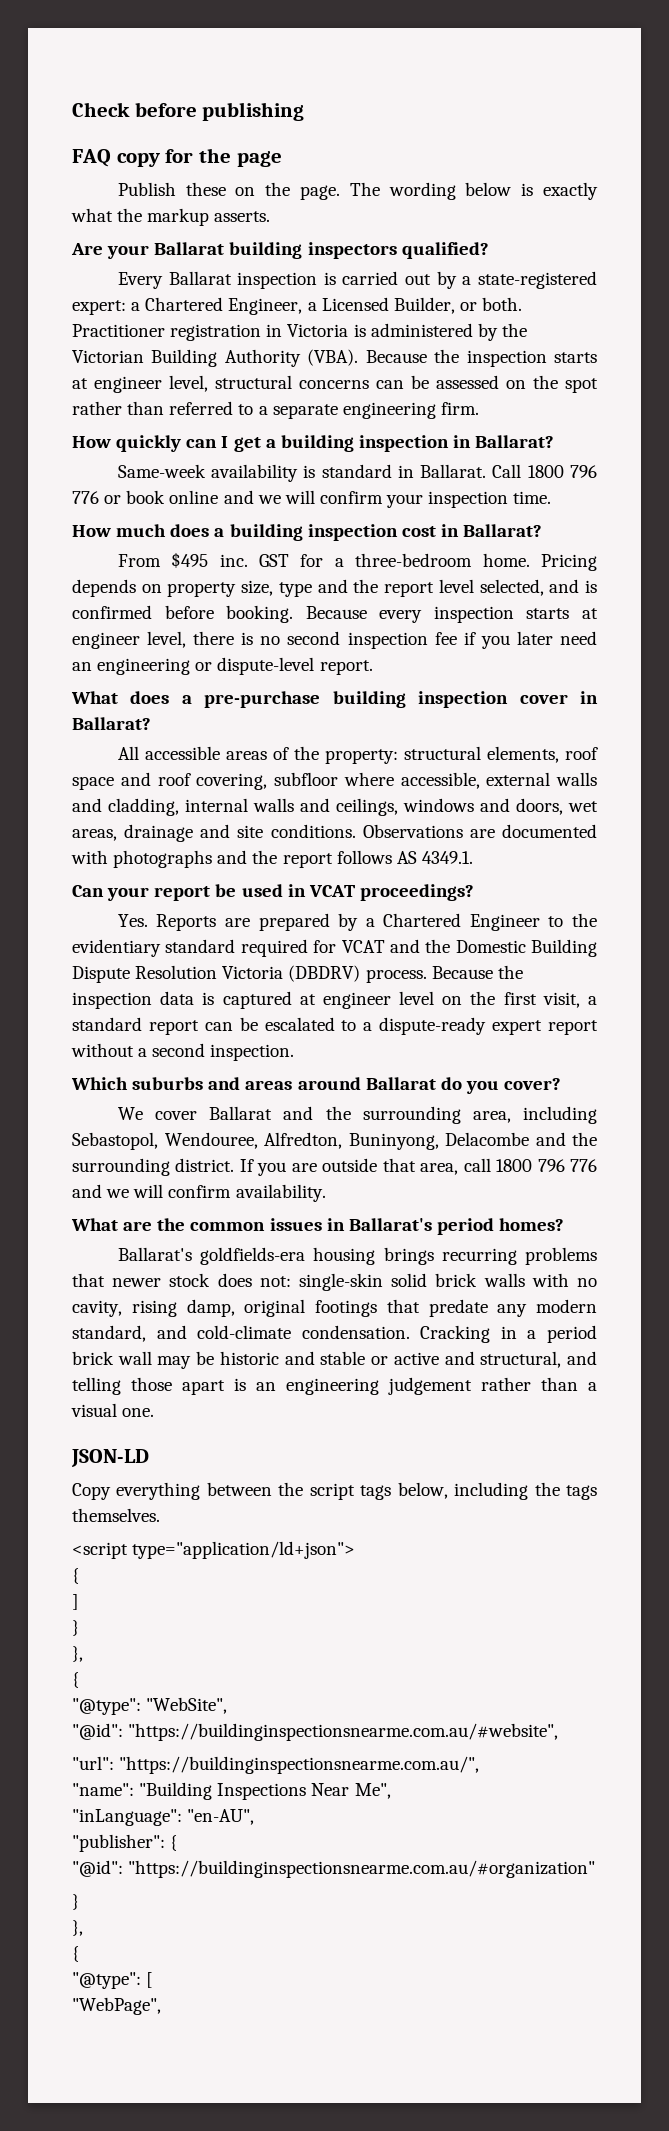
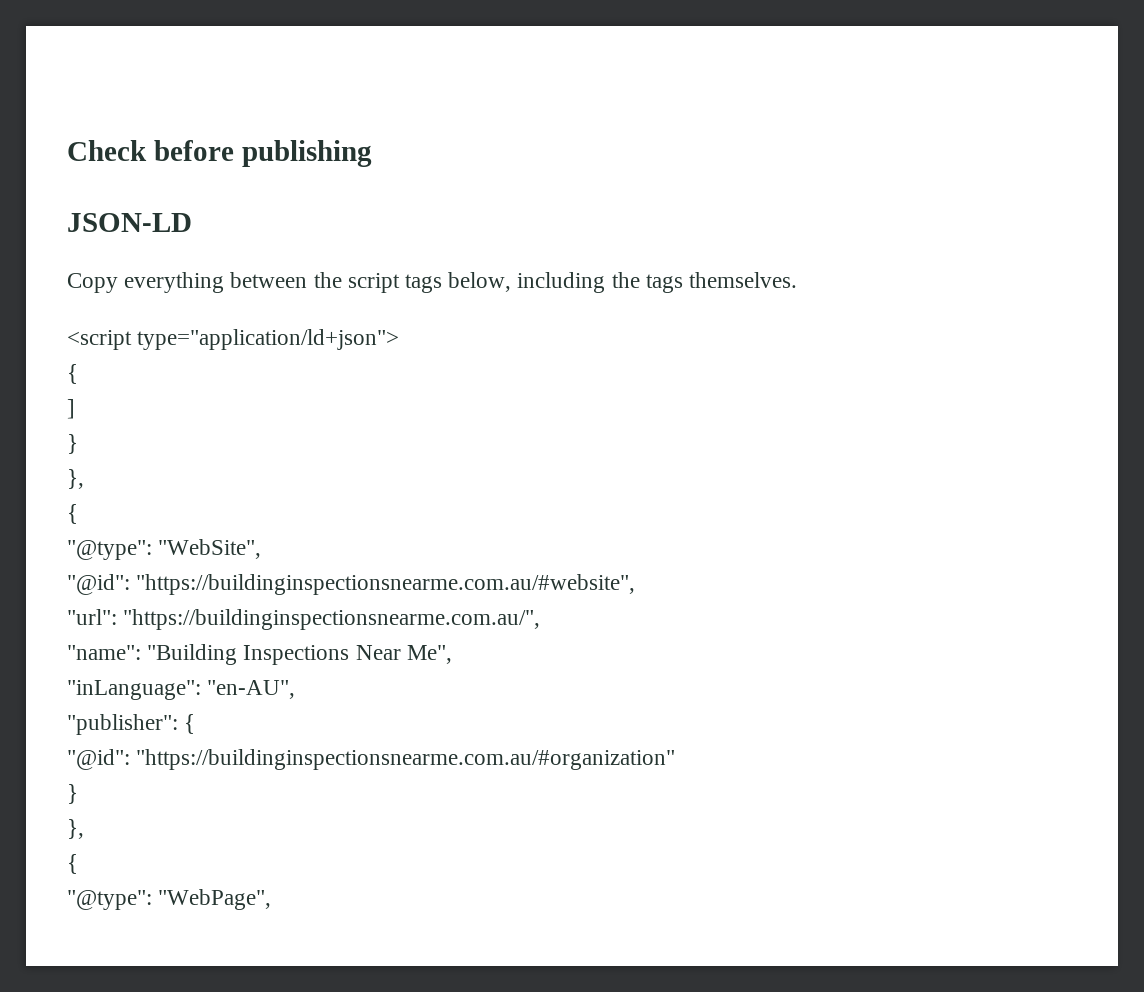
- FAQ copy for the page
- Publish these on the page. The wording below is exactly what the markup asserts.
- Are your Ballarat building inspectors qualified?
- Every Ballarat inspection is carried out by a state-registered expert: a Chartered Engineer, a Licensed Builder, or both. Practitioner registration in Victoria is administered by the Victorian Building Authority (VBA). Because the inspection starts at engineer level, structural concerns can be assessed on the spot rather than referred to a separate engineering firm.
- How quickly can I get a building inspection in Ballarat?
- Same-week availability is standard in Ballarat. Call 1800 796 776 or book online and we will confirm your inspection time.
- How much does a building inspection cost in Ballarat?
- From $495 inc. GST for a three-bedroom home. Pricing depends on property size, type and the report level selected, and is confirmed before booking. Because every inspection starts at engineer level, there is no second inspection fee if you later need an engineering or dispute-level report.
- What does a pre-purchase building inspection cover in Ballarat?
- All accessible areas of the property: structural elements, roof space and roof covering, subfloor where accessible, external walls and cladding, internal walls and ceilings, windows and doors, wet areas, drainage and site conditions. Observations are documented with photographs and the report follows AS 4349.1.
- Can your report be used in VCAT proceedings?
- Yes. Reports are prepared by a Chartered Engineer to the evidentiary standard required for VCAT and the Domestic Building Dispute Resolution Victoria (DBDRV) process. Because the inspection data is captured at engineer level on the first visit, a standard report can be escalated to a dispute-ready expert report without a second inspection.
- Which suburbs and areas around Ballarat do you cover?
- We cover Ballarat and the surrounding area, including Sebastopol, Wendouree, Alfredton, Buninyong, Delacombe and the surrounding district. If you are outside that area, call 1800 796 776 and we will confirm availability.
- What are the common issues in Ballarat's period homes?
- Ballarat's goldfields-era housing brings recurring problems that newer stock does not: single-skin solid brick walls with no cavity, rising damp, original footings that predate any modern standard, and cold-climate condensation. Cracking in a period brick wall may be historic and stable or active and structural, and telling those apart is an engineering judgement rather than a visual one.
- "@type": [
- "WebPage",
+ "@type": "WebPage",

